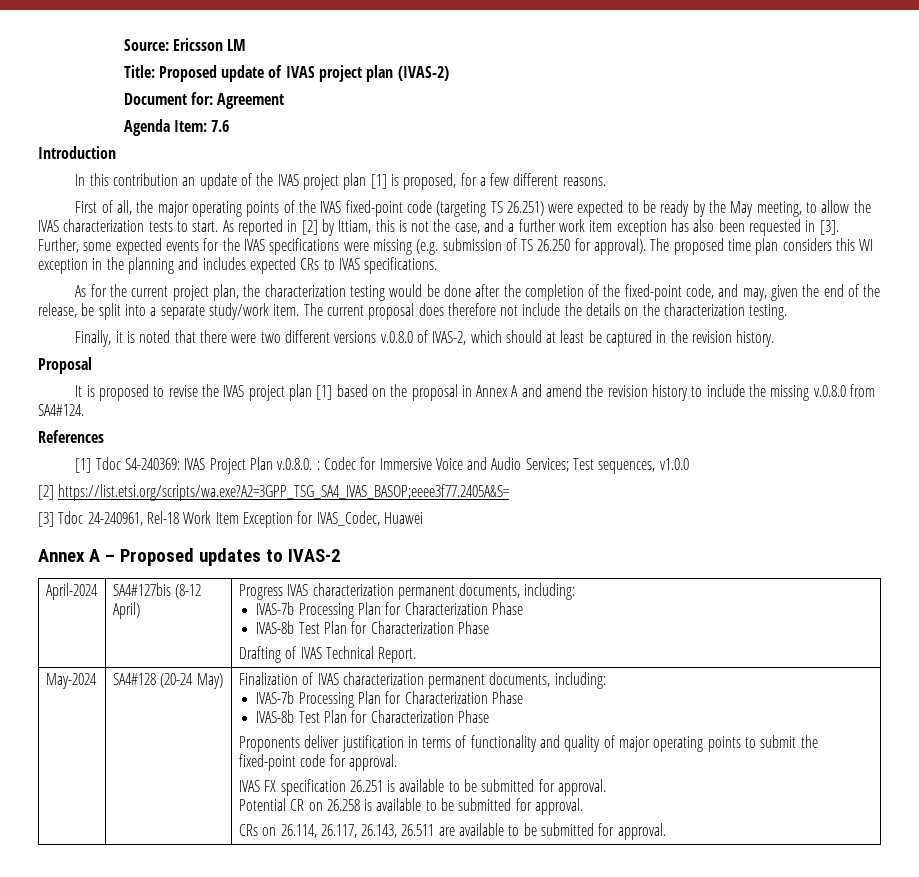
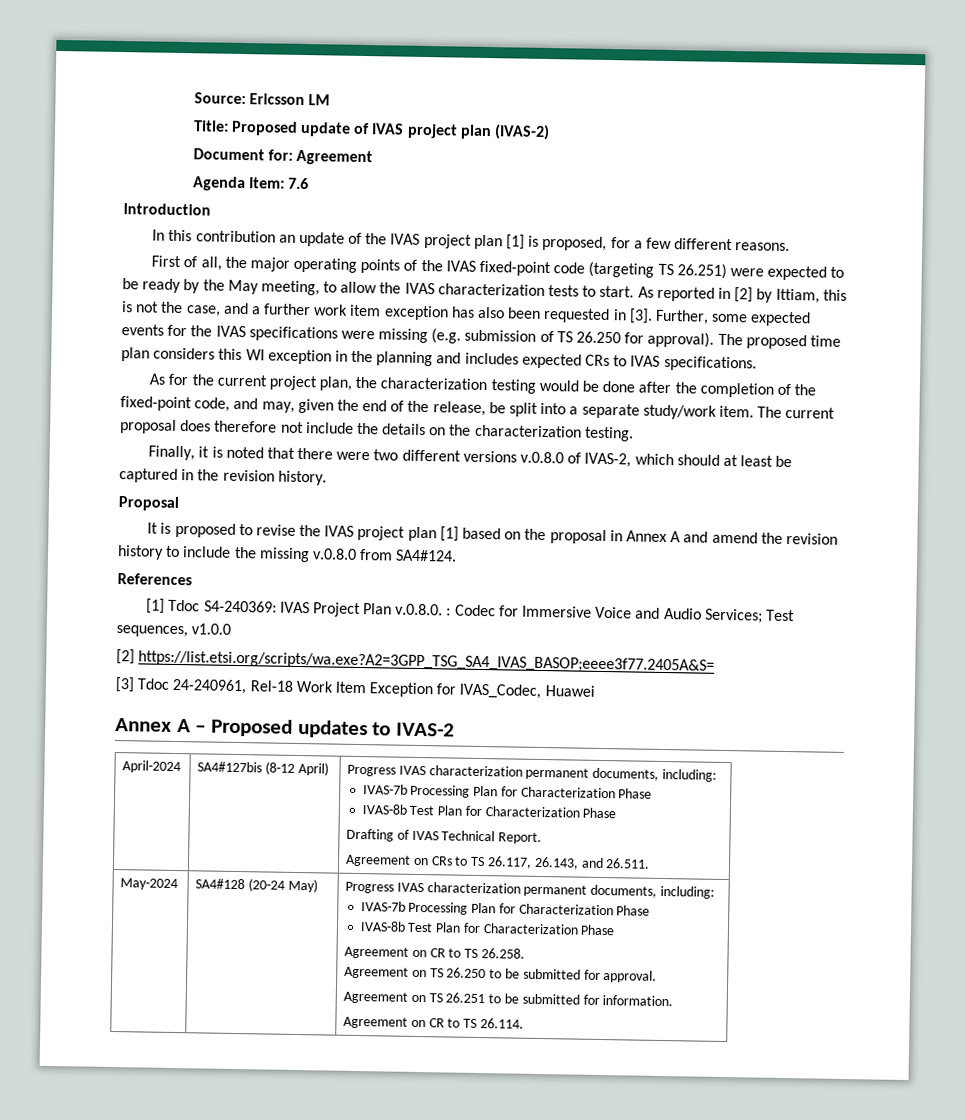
  April-2024 | SA4#127bis (8-12 April) | Progress IVAS characterization permanent documents, including:
  IVAS-7b Processing Plan for Characterization Phase
  IVAS-8b Test Plan for Characterization Phase
  Drafting of IVAS Technical Report.
+ Agreement on CRs to TS 26.117, 26.143, and 26.511.
- SA4#128 (20-24 May) | Finalization of IVAS characterization permanent documents, including:
+ SA4#128 (20-24 May) | Progress IVAS characterization permanent documents, including:
- Proponents deliver justification in terms of functionality and quality of major operating points to submit the fixed-point code for approval.
- IVAS FX specification 26.251 is available to be submitted for approval.
- Potential CR on 26.258 is available to be submitted for approval.
- CRs on 26.114, 26.117, 26.143, 26.511 are available to be submitted for approval.
+ Agreement on CR to TS 26.258.
+ Agreement on TS 26.250 to be submitted for approval.
+ Agreement on TS 26.251 to be submitted for information.
+ Agreement on CR to TS 26.114.

